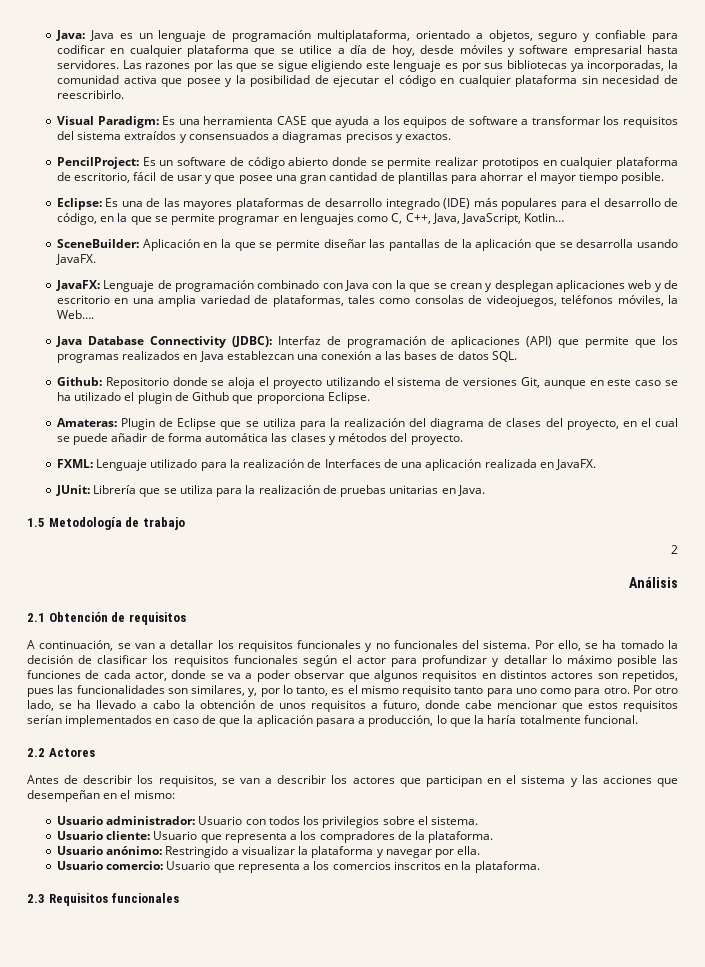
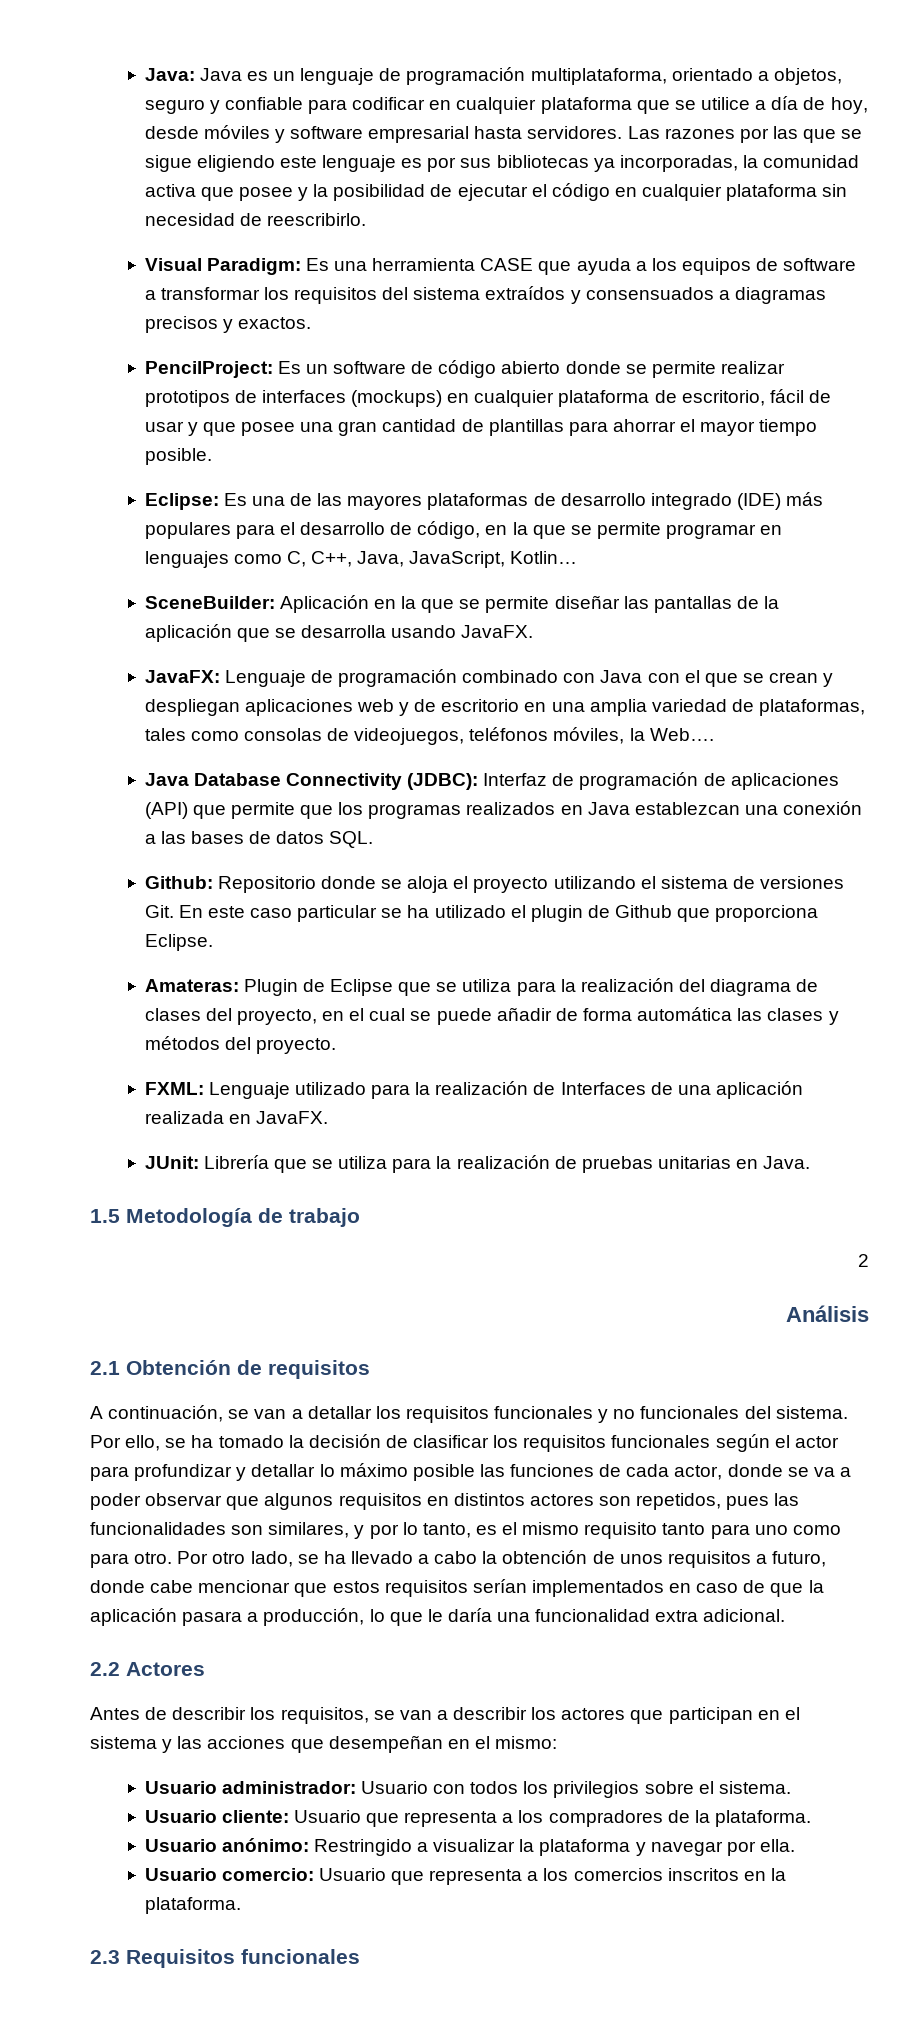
- PencilProject: Es un software de código abierto donde se permite realizar prototipos en cualquier plataforma de escritorio, fácil de usar y que posee una gran cantidad de plantillas para ahorrar el mayor tiempo posible.
+ PencilProject: Es un software de código abierto donde se permite realizar prototipos de interfaces (mockups) en cualquier plataforma de escritorio, fácil de usar y que posee una gran cantidad de plantillas para ahorrar el mayor tiempo posible.
- JavaFX: Lenguaje de programación combinado con Java con la que se crean y desplegan aplicaciones web y de escritorio en una amplia variedad de plataformas, tales como consolas de videojuegos, teléfonos móviles, la Web….
+ JavaFX: Lenguaje de programación combinado con Java con el que se crean y despliegan aplicaciones web y de escritorio en una amplia variedad de plataformas, tales como consolas de videojuegos, teléfonos móviles, la Web….
- Github: Repositorio donde se aloja el proyecto utilizando el sistema de versiones Git, aunque en este caso se ha utilizado el plugin de Github que proporciona Eclipse.
+ Github: Repositorio donde se aloja el proyecto utilizando el sistema de versiones Git. En este caso particular se ha utilizado el plugin de Github que proporciona Eclipse.
- Por ello, se ha tomado la decisión de clasificar los requisitos funcionales según el actor para profundizar y detallar lo máximo posible las funciones de cada actor, donde se va a poder observar que algunos requisitos en distintos actores son repetidos, pues las funcionalidades son similares, y, por lo tanto, es el mismo requisito tanto para uno como para otro.
+ Por ello, se ha tomado la decisión de clasificar los requisitos funcionales según el actor para profundizar y detallar lo máximo posible las funciones de cada actor, donde se va a poder observar que algunos requisitos en distintos actores son repetidos, pues las funcionalidades son similares, y por lo tanto, es el mismo requisito tanto para uno como para otro.
- Por otro lado, se ha llevado a cabo la obtención de unos requisitos a futuro, donde cabe mencionar que estos requisitos serían implementados en caso de que la aplicación pasara a producción, lo que la haría totalmente funcional.
+ Por otro lado, se ha llevado a cabo la obtención de unos requisitos a futuro, donde cabe mencionar que estos requisitos serían implementados en caso de que la aplicación pasara a producción, lo que le daría una funcionalidad extra adicional.

